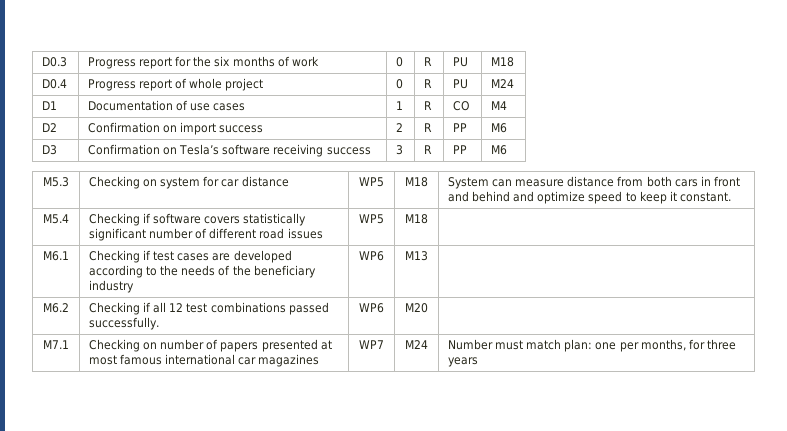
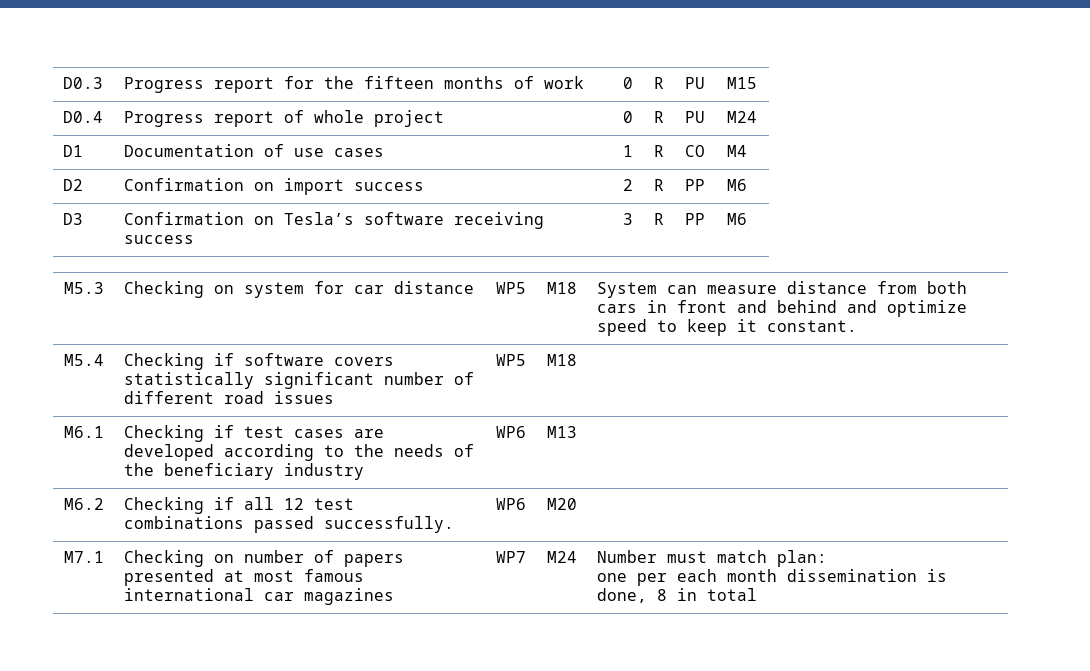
- D0.3 | Progress report for the six months of work | 0 | R | PU | M18
+ D0.3 | Progress report for the fifteen months of work | 0 | R | PU | M15
- M7.1 | Checking on number of papers presented at most famous international car magazines | WP7 | M24 | Number must match plan: one per months, for three years
+ M7.1 | Checking on number of papers presented at most famous international car magazines | WP7 | M24 | Number must match plan:
+ one per each month dissemination is done, 8 in total

